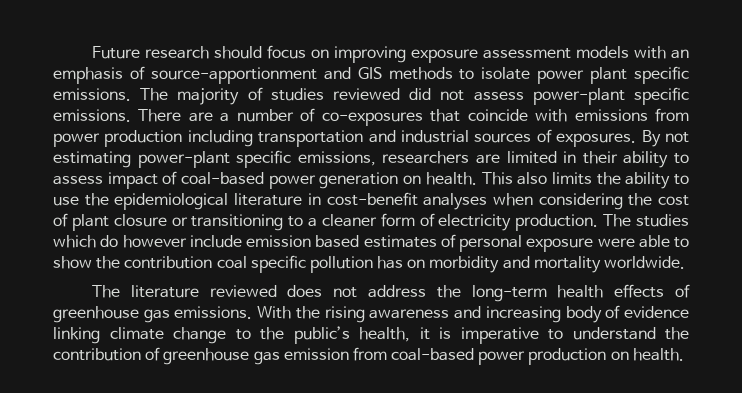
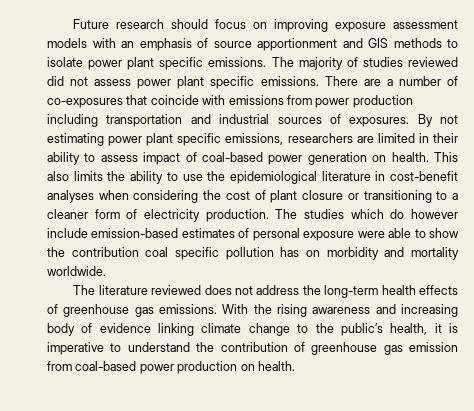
- Future research should focus on improving exposure assessment models with an emphasis of source-apportionment and GIS methods to isolate power plant specific emissions.
+ Future research should focus on improving exposure assessment models with an emphasis of source apportionment and GIS methods to isolate power plant specific emissions.
- The majority of studies reviewed did not assess power-plant specific emissions.
+ The majority of studies reviewed did not assess power plant specific emissions.
- By not estimating power-plant specific emissions, researchers are limited in their ability to assess impact of coal-based power generation on health.
+ By not estimating power plant specific emissions, researchers are limited in their ability to assess impact of coal-based power generation on health.
- The studies which do however include emission based estimates of personal exposure were able to show the contribution coal specific pollution has on morbidity and mortality worldwide.
+ The studies which do however include emission-based estimates of personal exposure were able to show the contribution coal specific pollution has on morbidity and mortality worldwide.

